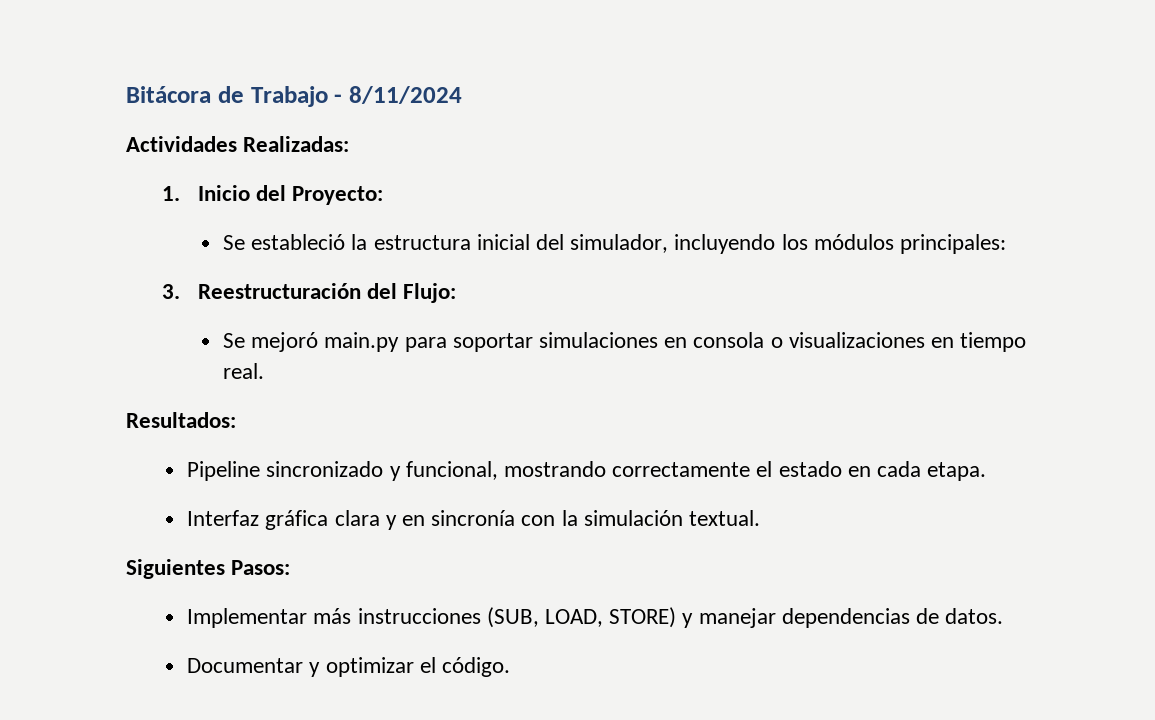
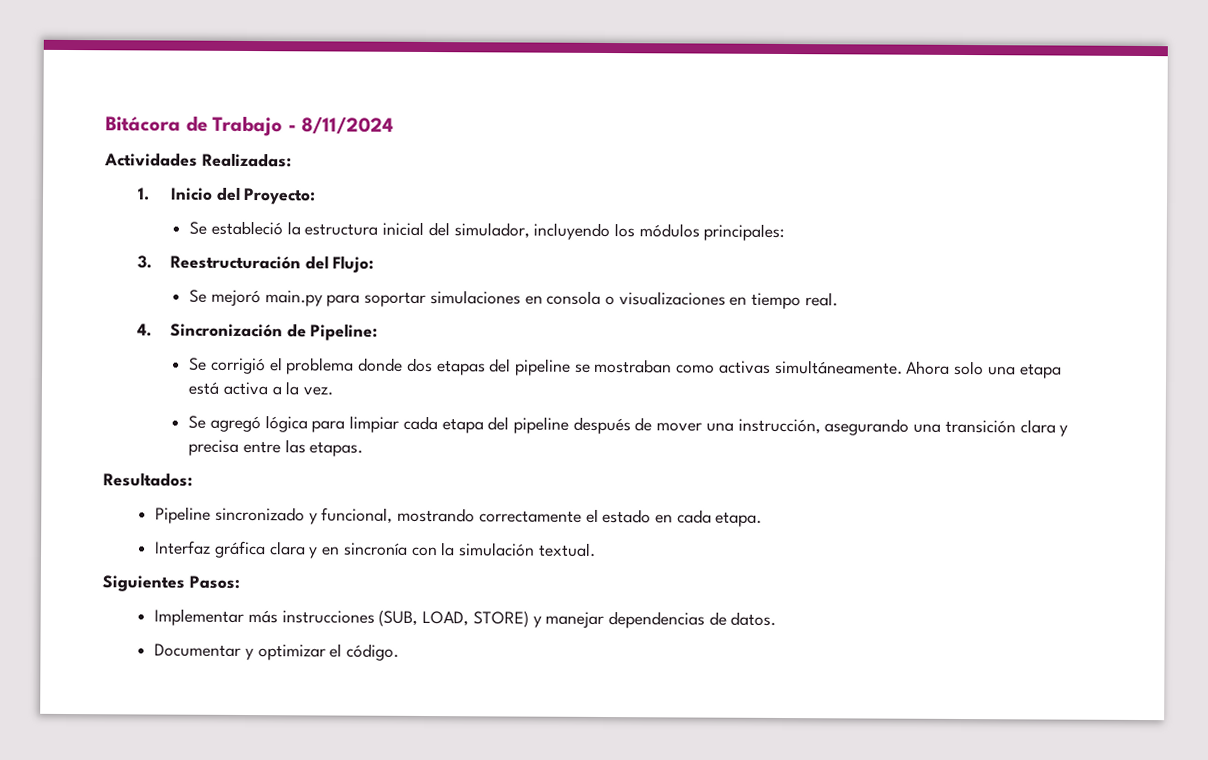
+ 4. Sincronización de Pipeline:
+ Se corrigió el problema donde dos etapas del pipeline se mostraban como activas simultáneamente. Ahora solo una etapa está activa a la vez.
+ Se agregó lógica para limpiar cada etapa del pipeline después de mover una instrucción, asegurando una transición clara y precisa entre las etapas.

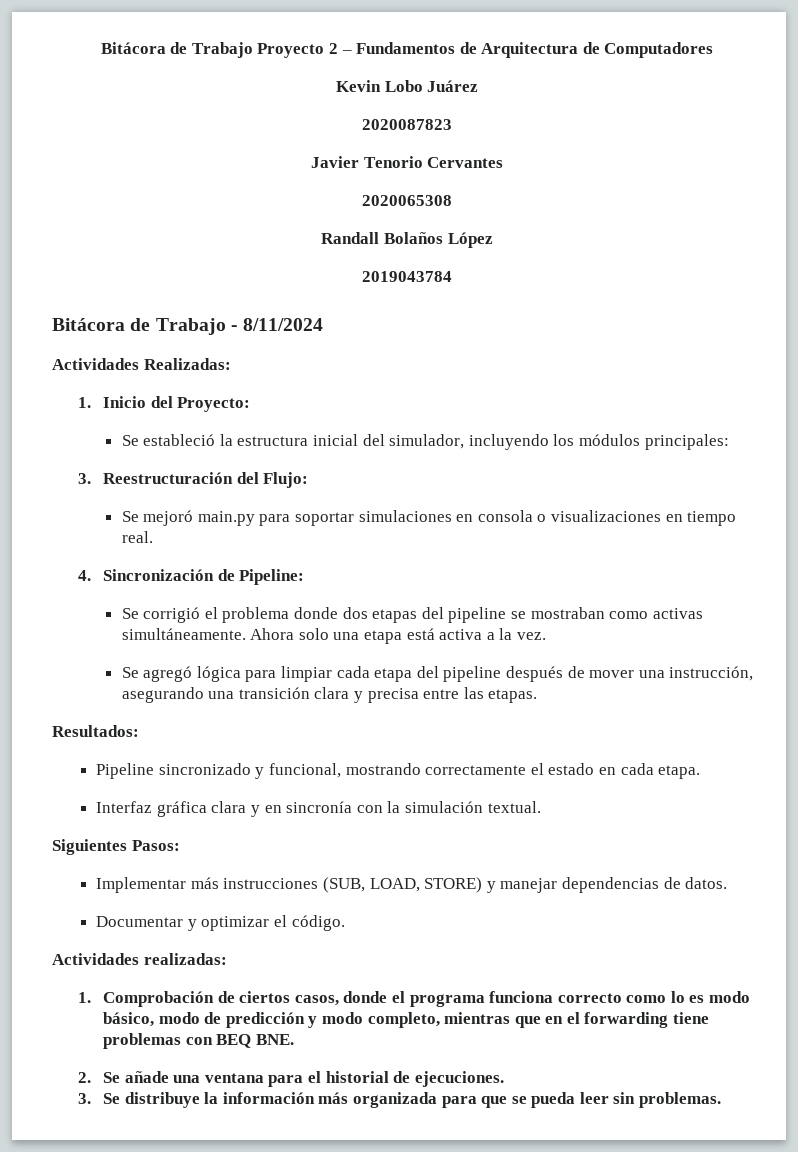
+ Bitácora de Trabajo Proyecto 2 – Fundamentos de Arquitectura de Computadores
+ Kevin Lobo Juárez
+ 2020087823
+ Javier Tenorio Cervantes
+ 2020065308
+ Randall Bolaños López
+ 2019043784
+ Actividades realizadas:
+ 1. Comprobación de ciertos casos, donde el programa funciona correcto como lo es modo básico, modo de predicción y modo completo, mientras que en el forwarding tiene problemas con BEQ BNE.
+ 2. Se añade una ventana para el historial de ejecuciones.
+ 3. Se distribuye la información más organizada para que se pueda leer sin problemas.

